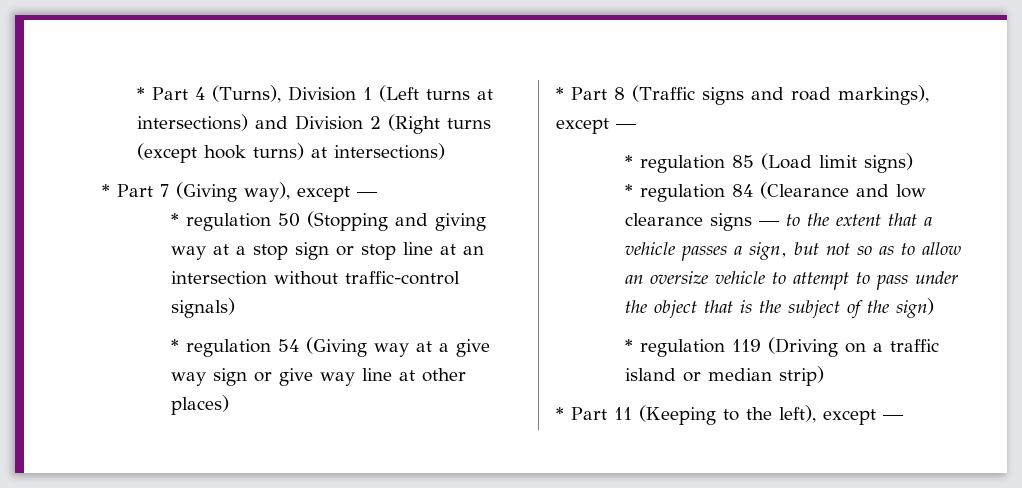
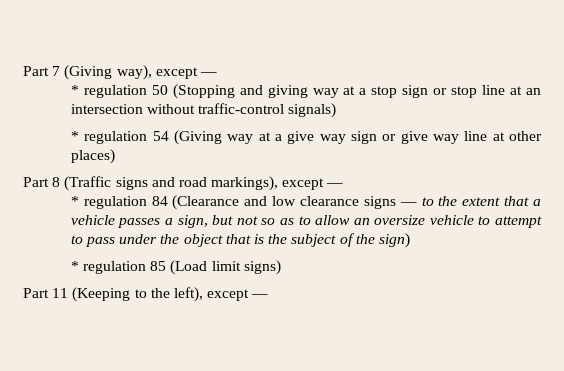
- * Part 4 (Turns), Division 1 (Left turns at intersections) and Division 2 (Right turns (except hook turns) at intersections)
- * Part 7 (Giving way), except —
+ Part 7 (Giving way), except —
- * Part 8 (Traffic signs and road markings), except —
+ Part 8 (Traffic signs and road markings), except —
- * regulation 85 (Load limit signs)
- * regulation 119 (Driving on a traffic island or median strip)
- * Part 11 (Keeping to the left), except —
+ * regulation 85 (Load limit signs)
+ Part 11 (Keeping to the left), except —

